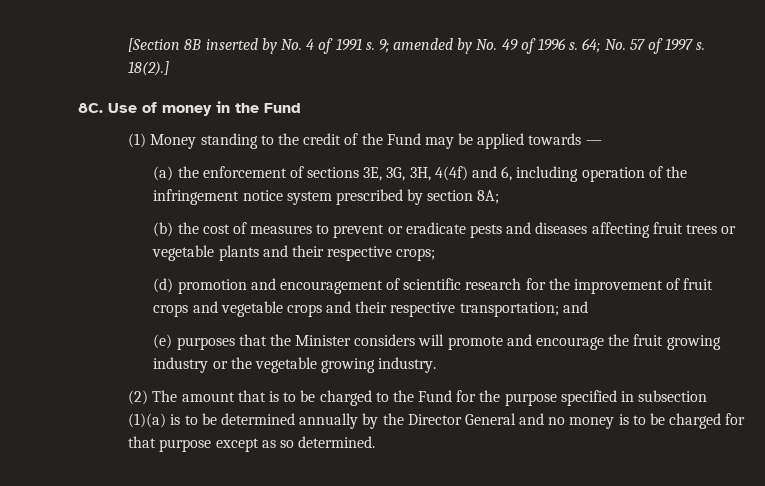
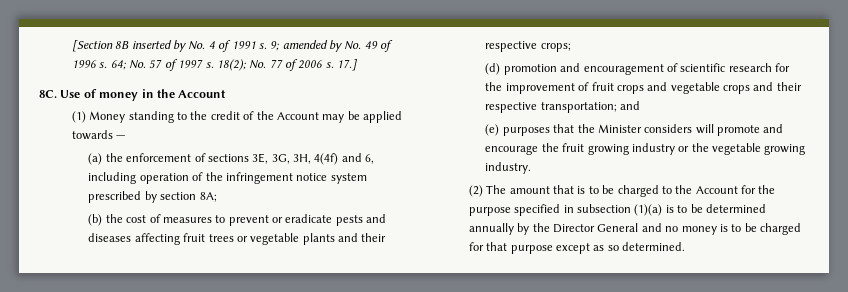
- 18(2).]
+ 18(2); No. 77 of 2006 s. 17.]
- Use of money in the Fund
+ Use of money in the Account
- (1) Money standing to the credit of the Fund may be applied towards —
+ (1) Money standing to the credit of the Account may be applied towards —
- (2) The amount that is to be charged to the Fund for the purpose specified in subsection (1)(a) is to be determined annually by the Director General and no money is to be charged for that purpose except as so determined.
+ (2) The amount that is to be charged to the Account for the purpose specified in subsection (1)(a) is to be determined annually by the Director General and no money is to be charged for that purpose except as so determined.

